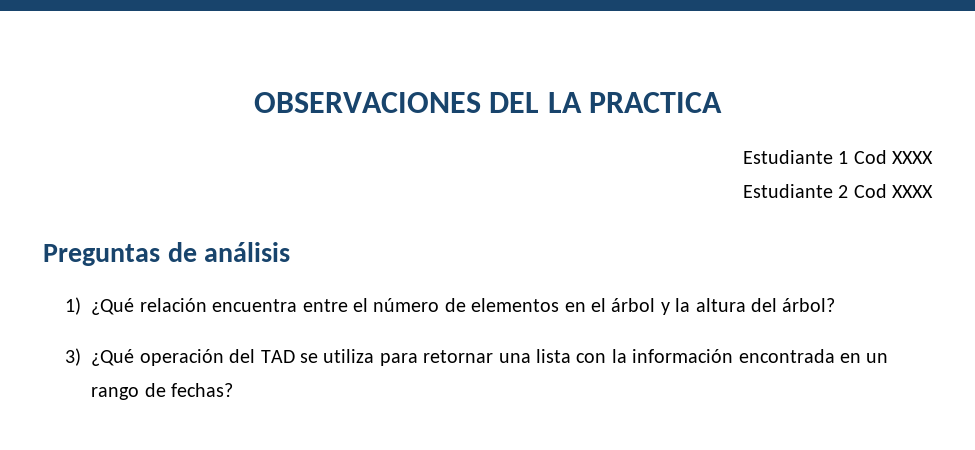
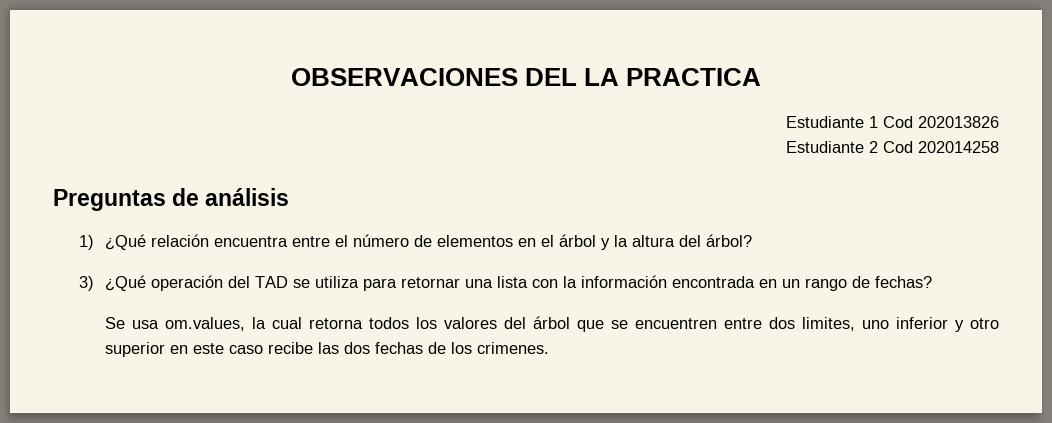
- Estudiante 1 Cod XXXX
+ Estudiante 1 Cod 202013826
- Estudiante 2 Cod XXXX
+ Estudiante 2 Cod 202014258
+ Se usa om.values, la cual retorna todos los valores del árbol que se encuentren entre dos limites, uno inferior y otro superior en este caso recibe las dos fechas de los crimenes.

